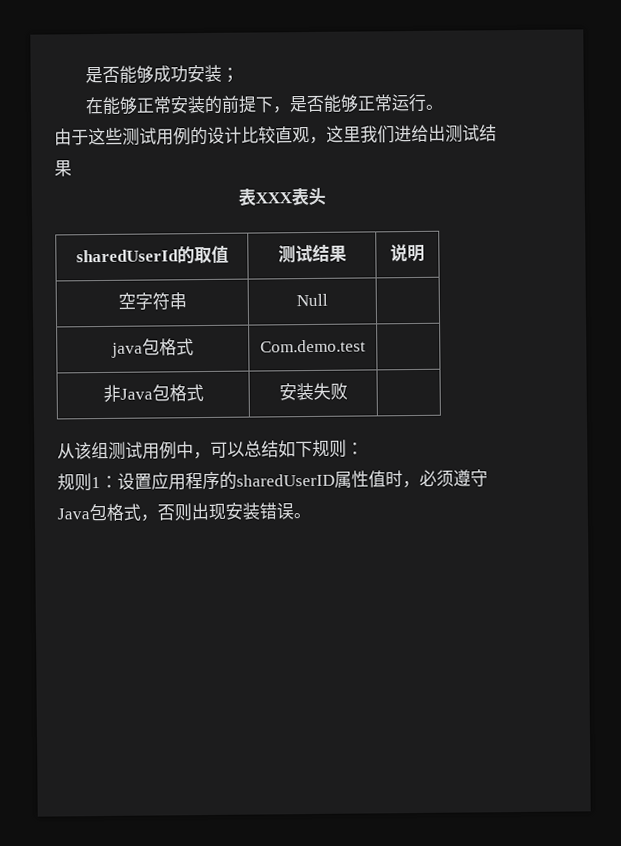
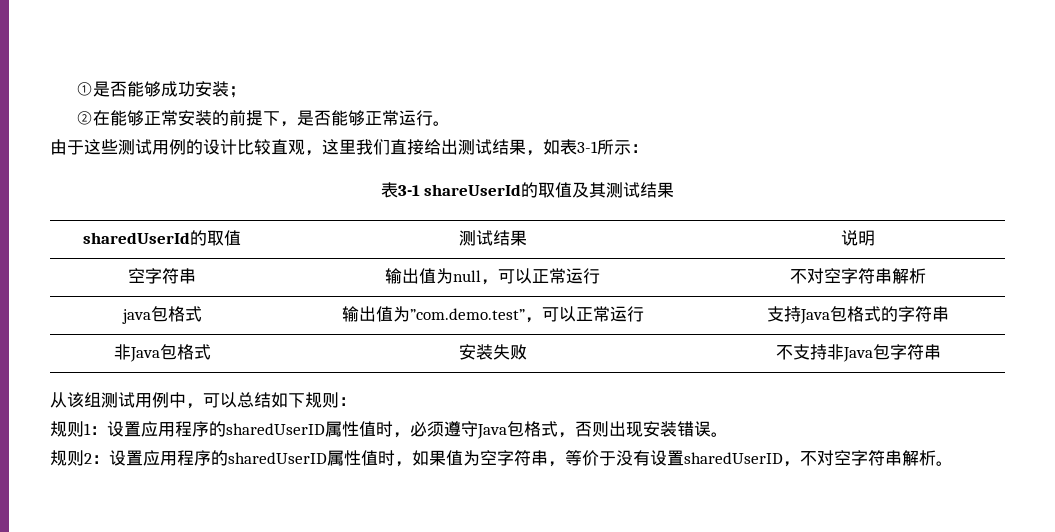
- 是否能够成功安装；
+ ①是否能够成功安装；
- 在能够正常安装的前提下，是否能够正常运行。
+ ②在能够正常安装的前提下，是否能够正常运行。
- 由于这些测试用例的设计比较直观，这里我们进给出测试结果
- 表XXX表头
+ 由于这些测试用例的设计比较直观，这里我们直接给出测试结果，如表3-1所示：
+ 表3-1 shareUserId的取值及其测试结果
- 空字符串 | Null |
- java包格式 | Com.demo.test |
+ 空字符串 | 输出值为null，可以正常运行 | 不对空字符串解析
+ java包格式 | 输出值为”com.demo.test”，可以正常运行 | 支持Java包格式的字符串
- 非Java包格式 | 安装失败 |
+ 非Java包格式 | 安装失败 | 不支持非Java包字符串
+ 规则2：设置应用程序的sharedUserID属性值时，如果值为空字符串，等价于没有设置sharedUserID，不对空字符串解析。

